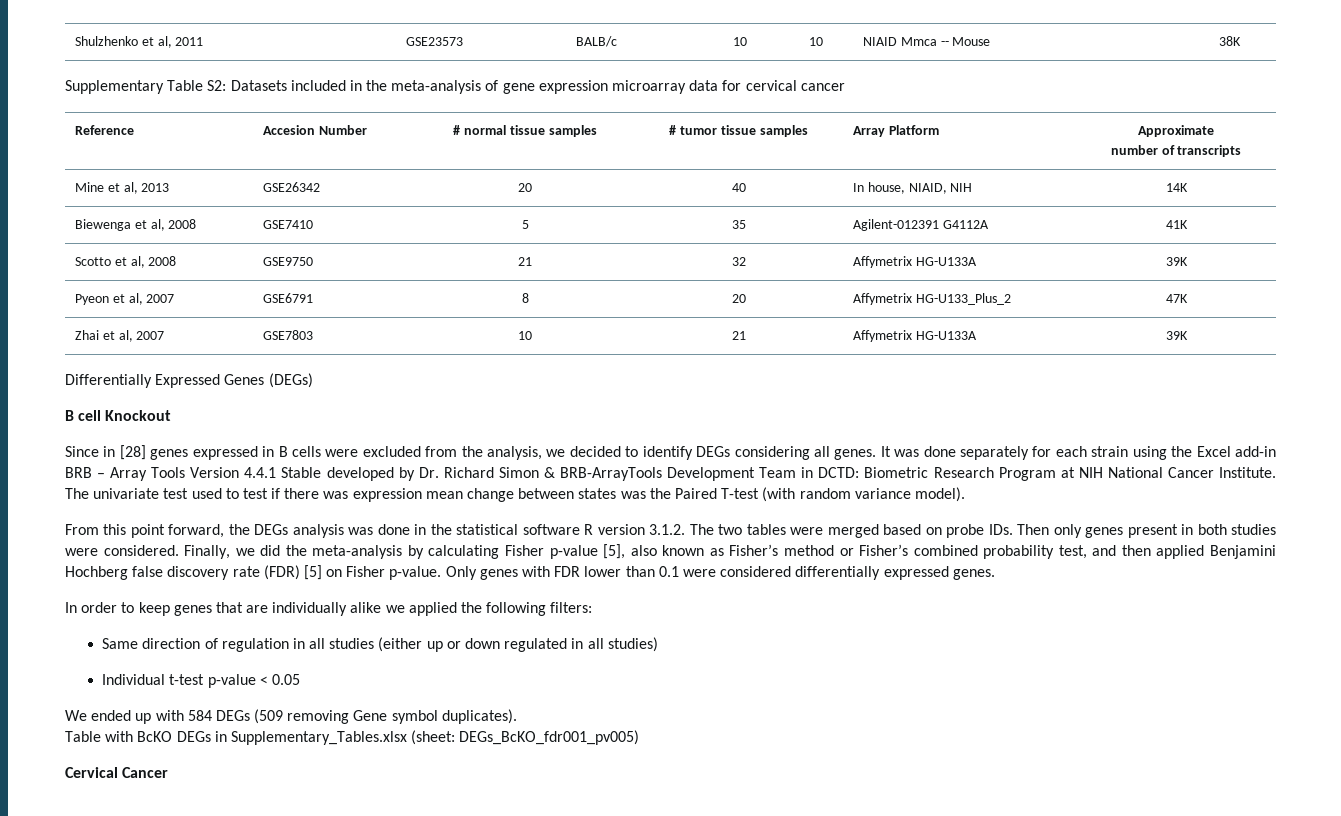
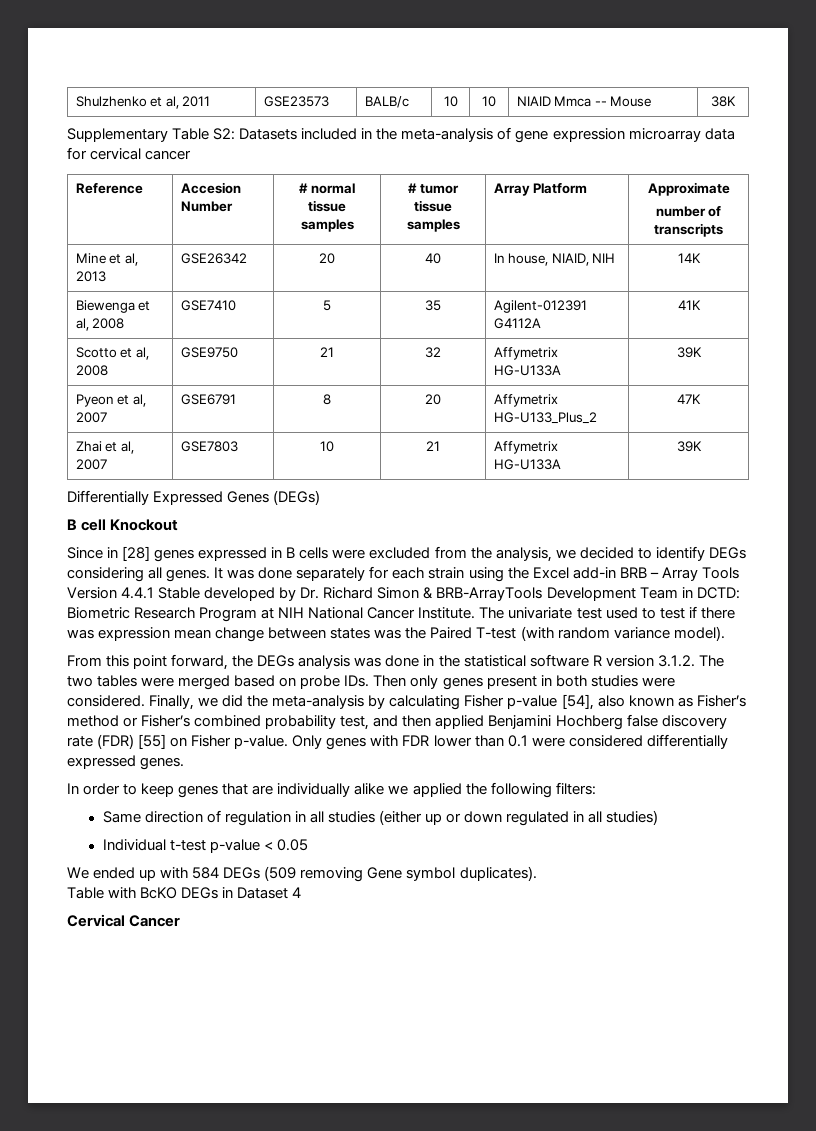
- Finally, we did the meta-analysis by calculating Fisher p-value [5], also known as Fisher’s method or Fisher’s combined probability test, and then applied Benjamini Hochberg false discovery rate (FDR) [5] on Fisher p-value.
+ Finally, we did the meta-analysis by calculating Fisher p-value [54], also known as Fisher’s method or Fisher’s combined probability test, and then applied Benjamini Hochberg false discovery rate (FDR) [55] on Fisher p-value.
- Table with BcKO DEGs in Supplementary_Tables.xlsx (sheet: DEGs_BcKO_fdr001_pv005)
+ Table with BcKO DEGs in Dataset 4

